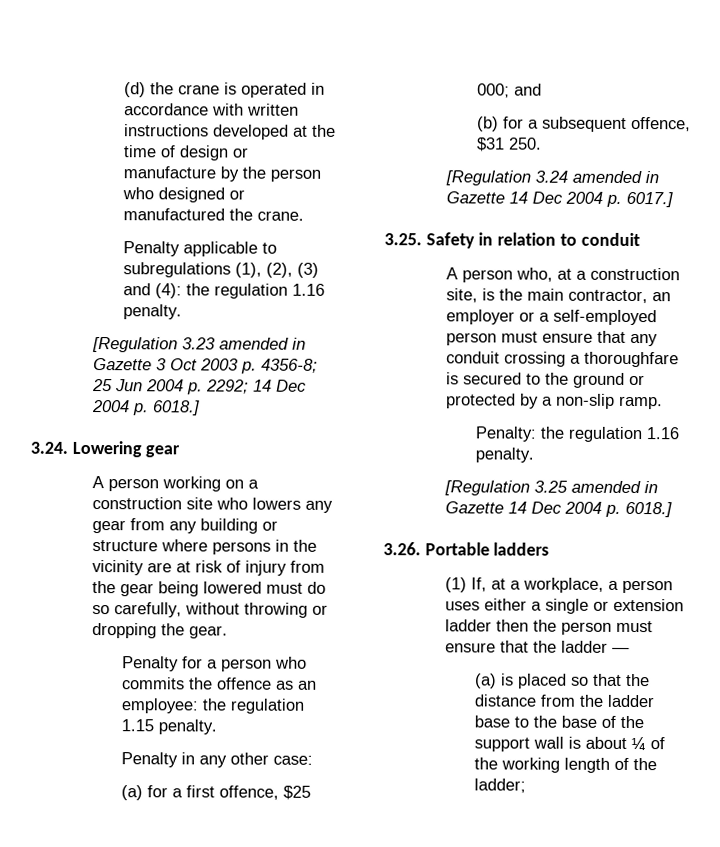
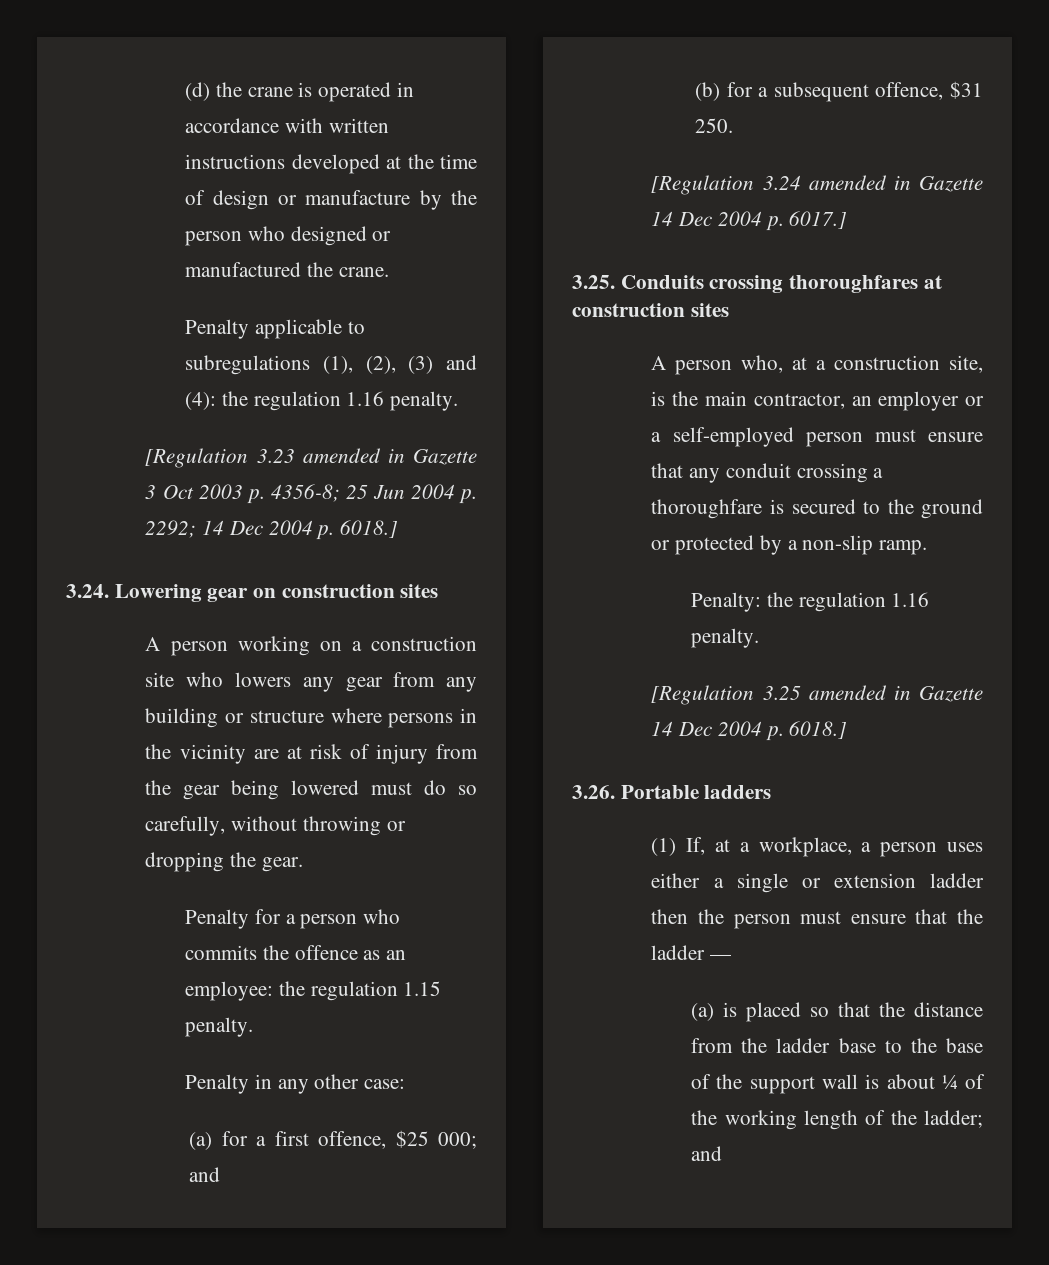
- 3.24. Lowering gear
+ 3.24. Lowering gear on construction sites
- 3.25. Safety in relation to conduit
+ 3.25. Conduits crossing thoroughfares at construction sites
- (a) is placed so that the distance from the ladder base to the base of the support wall is about ¼ of the working length of the ladder;
+ (a) is placed so that the distance from the ladder base to the base of the support wall is about ¼ of the working length of the ladder; and

